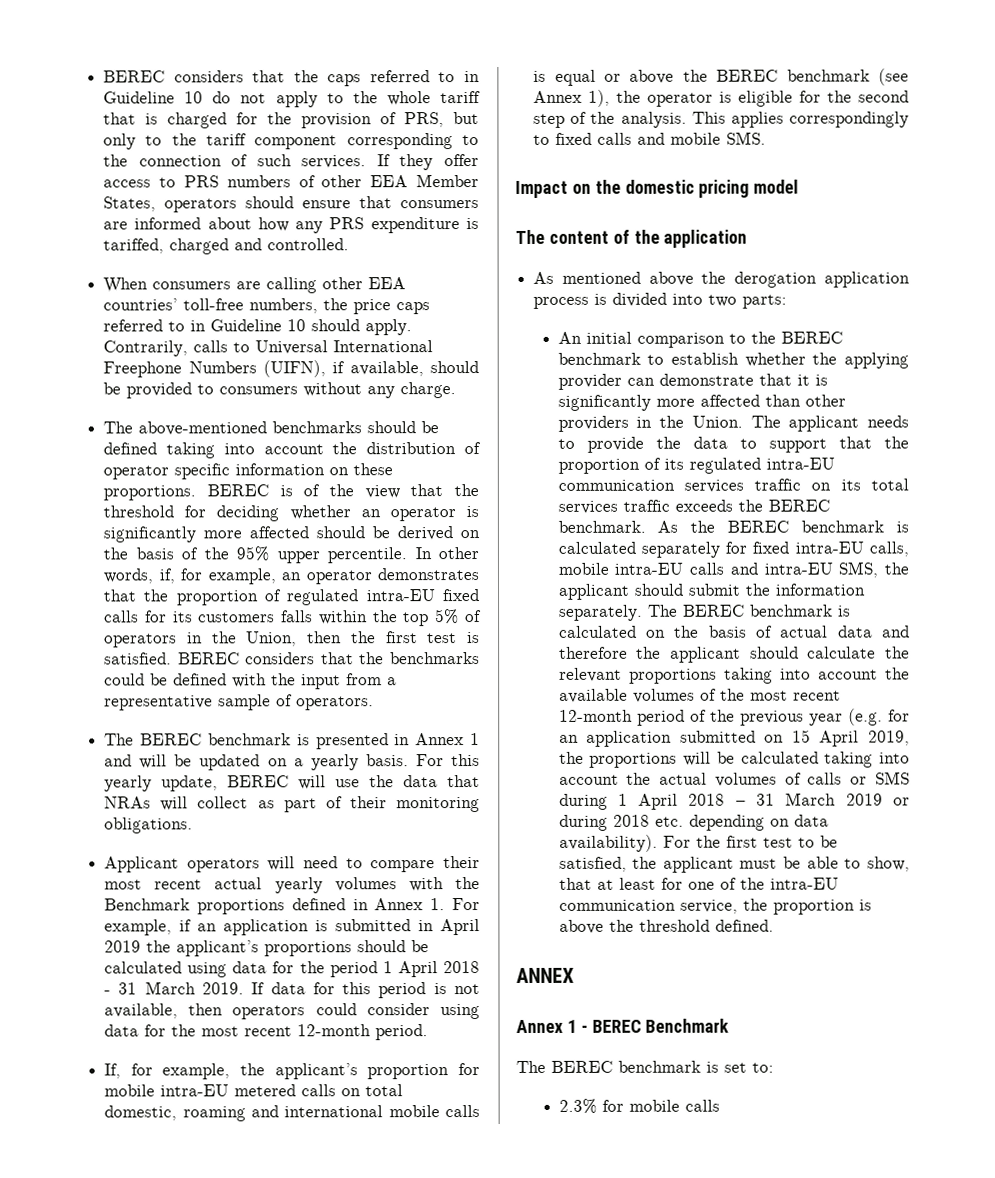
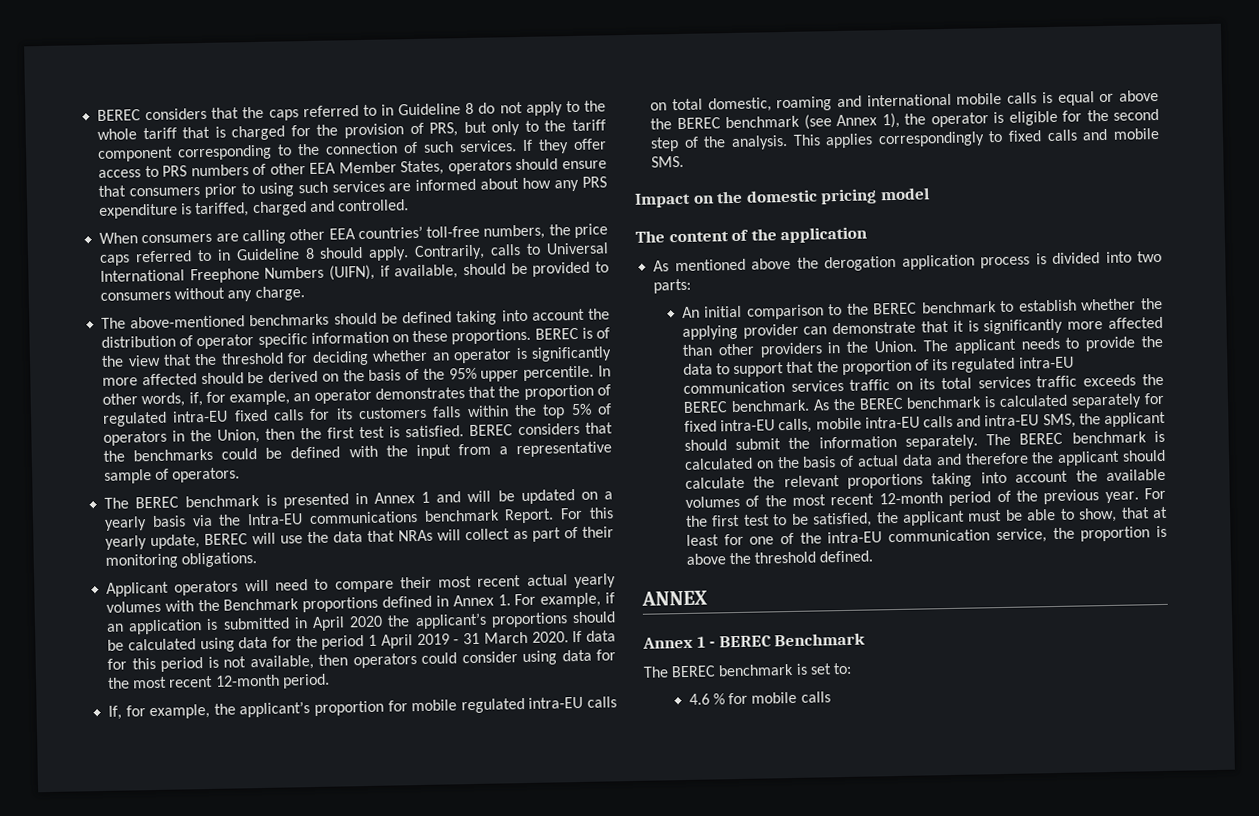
- BEREC considers that the caps referred to in Guideline 10 do not apply to the whole tariff that is charged for the provision of PRS, but only to the tariff component corresponding to the connection of such services.
+ BEREC considers that the caps referred to in Guideline 8 do not apply to the whole tariff that is charged for the provision of PRS, but only to the tariff component corresponding to the connection of such services.
- If they offer access to PRS numbers of other EEA Member States, operators should ensure that consumers are informed about how any PRS expenditure is tariffed, charged and controlled.
+ If they offer access to PRS numbers of other EEA Member States, operators should ensure that consumers prior to using such services are informed about how any PRS expenditure is tariffed, charged and controlled.
- When consumers are calling other EEA countries’ toll-free numbers, the price caps referred to in Guideline 10 should apply.
+ When consumers are calling other EEA countries’ toll-free numbers, the price caps referred to in Guideline 8 should apply.
- The BEREC benchmark is presented in Annex 1 and will be updated on a yearly basis.
+ The BEREC benchmark is presented in Annex 1 and will be updated on a yearly basis via the Intra-EU communications benchmark Report.
- Applicant operators will need to compare their most recent actual yearly volumes with the Benchmark proportions defined in Annex 1. For example, if an application is submitted in April 2019 the applicant’s proportions should be calculated using data for the period 1 April 2018 - 31 March 2019.
+ Applicant operators will need to compare their most recent actual yearly volumes with the Benchmark proportions defined in Annex 1. For example, if an application is submitted in April 2020 the applicant’s proportions should be calculated using data for the period 1 April 2019 - 31 March 2020.
- If, for example, the applicant’s proportion for mobile intra-EU metered calls on total domestic, roaming and international mobile calls is equal or above the BEREC benchmark (see Annex 1), the operator is eligible for the second step of the analysis.
+ If, for example, the applicant’s proportion for mobile regulated intra-EU calls on total domestic, roaming and international mobile calls is equal or above the BEREC benchmark (see Annex 1), the operator is eligible for the second step of the analysis.
- The BEREC benchmark is calculated on the basis of actual data and therefore the applicant should calculate the relevant proportions taking into account the available volumes of the most recent 12-month period of the previous year (e.g. for an application submitted on 15 April 2019, the proportions will be calculated taking into account the actual volumes of calls or SMS during 1 April 2018 – 31 March 2019 or during 2018 etc. depending on data availability).
+ The BEREC benchmark is calculated on the basis of actual data and therefore the applicant should calculate the relevant proportions taking into account the available volumes of the most recent 12-month period of the previous year.
- 2.3% for mobile calls
+ 4.6 % for mobile calls

